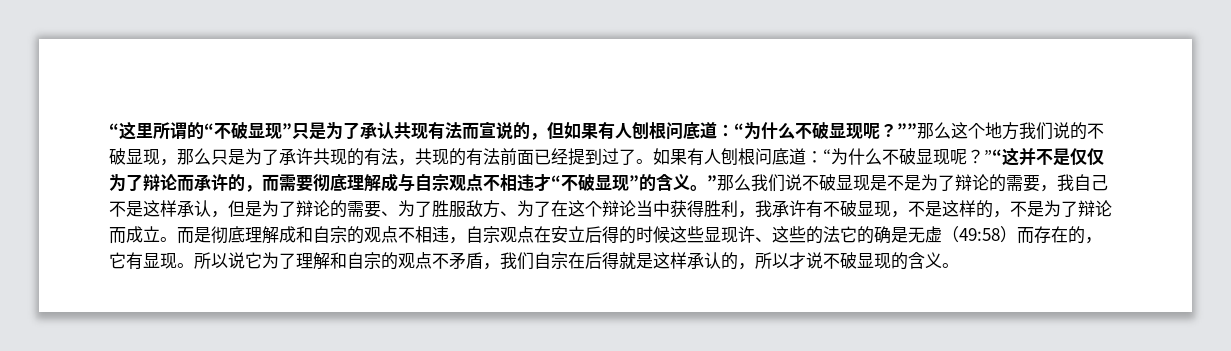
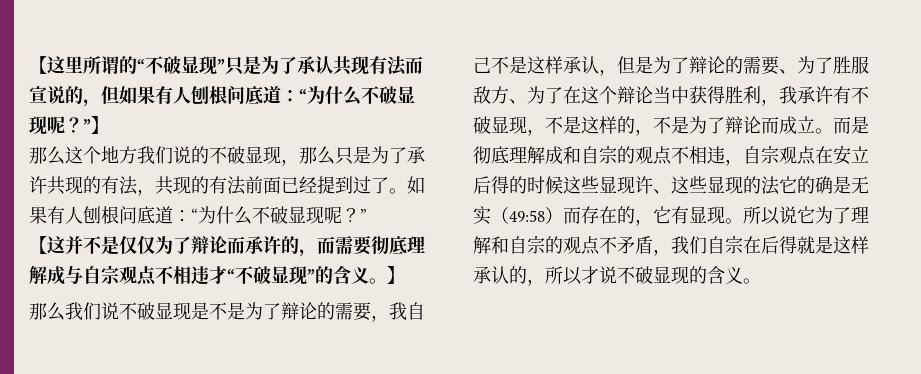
- “这里所谓的“不破显现”只是为了承认共现有法而宣说的，但如果有人刨根问底道：“为什么不破显现呢？””那么这个地方我们说的不破显现，那么只是为了承许共现的有法，共现的有法前面已经提到过了。如果有人刨根问底道：“为什么不破显现呢？”“这并不是仅仅为了辩论而承许的，而需要彻底理解成与自宗观点不相违才“不破显现”的含义。”那么我们说不破显现是不是为了辩论的需要，我自己不是这样承认，但是为了辩论的需要、为了胜服敌方、为了在这个辩论当中获得胜利，我承许有不破显现，不是这样的，不是为了辩论而成立。
+ 【这里所谓的“不破显现”只是为了承认共现有法而宣说的，但如果有人刨根问底道：“为什么不破显现呢？”】
+ 那么这个地方我们说的不破显现，那么只是为了承许共现的有法，共现的有法前面已经提到过了。如果有人刨根问底道：“为什么不破显现呢？”
+ 【这并不是仅仅为了辩论而承许的，而需要彻底理解成与自宗观点不相违才“不破显现”的含义。】
+ 那么我们说不破显现是不是为了辩论的需要，我自己不是这样承认，但是为了辩论的需要、为了胜服敌方、为了在这个辩论当中获得胜利，我承许有不破显现，不是这样的，不是为了辩论而成立。
- 而是彻底理解成和自宗的观点不相违，自宗观点在安立后得的时候这些显现许、这些的法它的确是无虚（49:58）而存在的，它有显现。
+ 而是彻底理解成和自宗的观点不相违，自宗观点在安立后得的时候这些显现许、这些显现的法它的确是无实（49:58）而存在的，它有显现。

